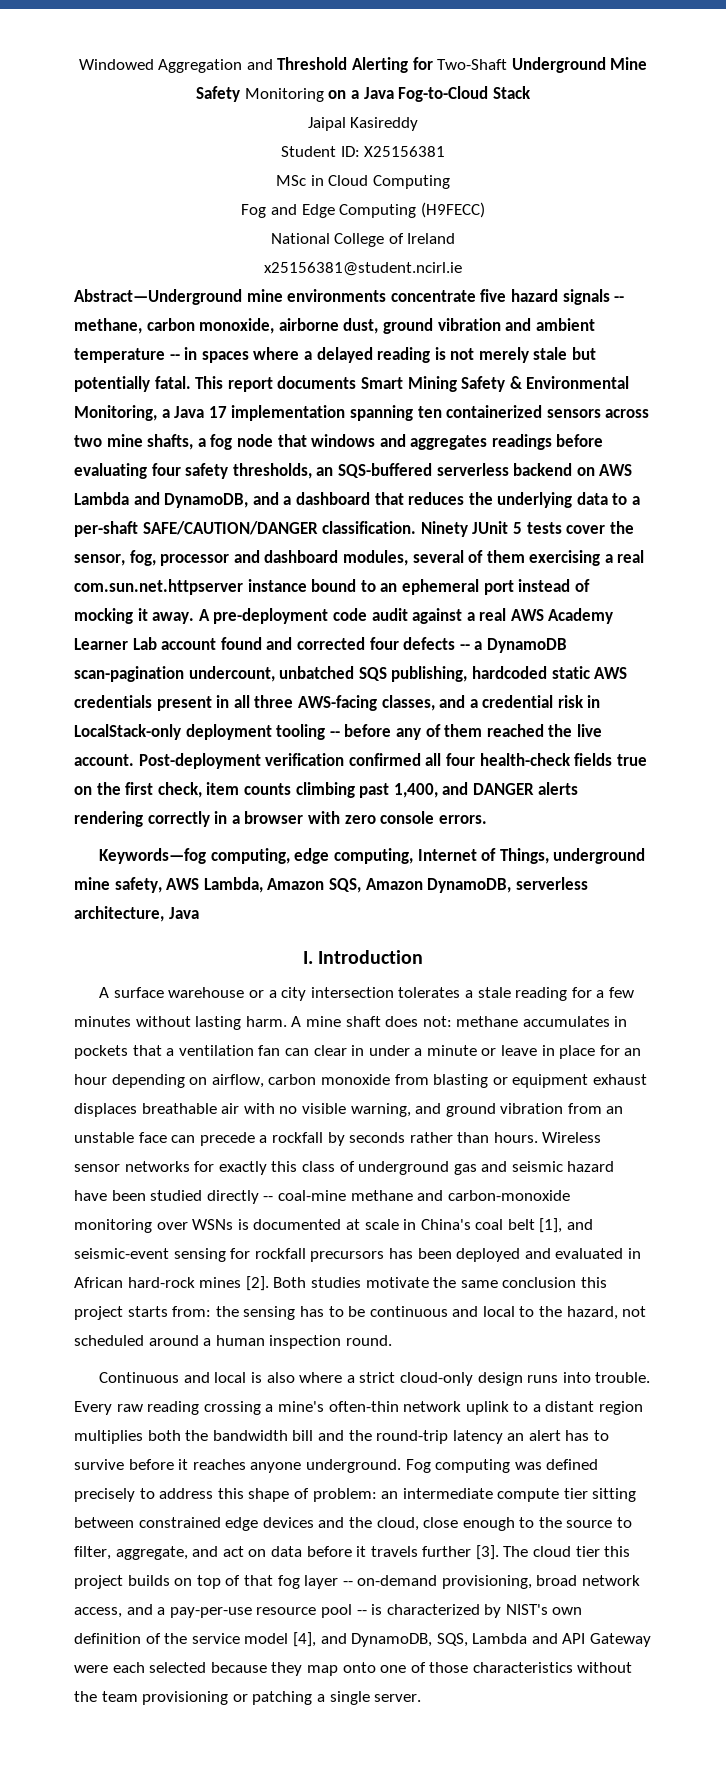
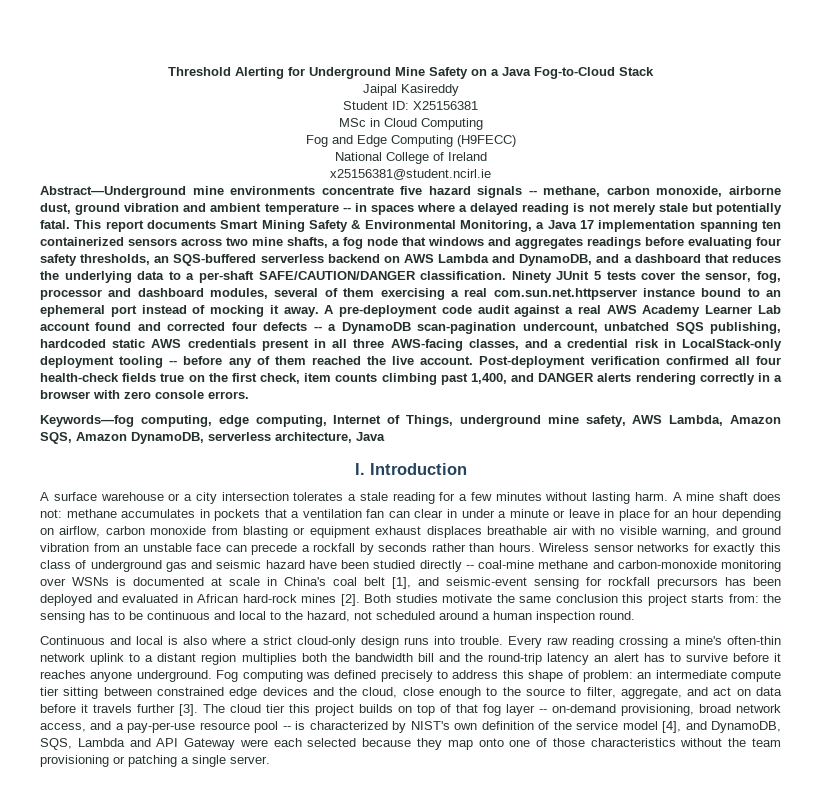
- Windowed Aggregation and Threshold Alerting for Two-Shaft Underground Mine Safety Monitoring on a Java Fog-to-Cloud Stack
+ Threshold Alerting for Underground Mine Safety on a Java Fog-to-Cloud Stack

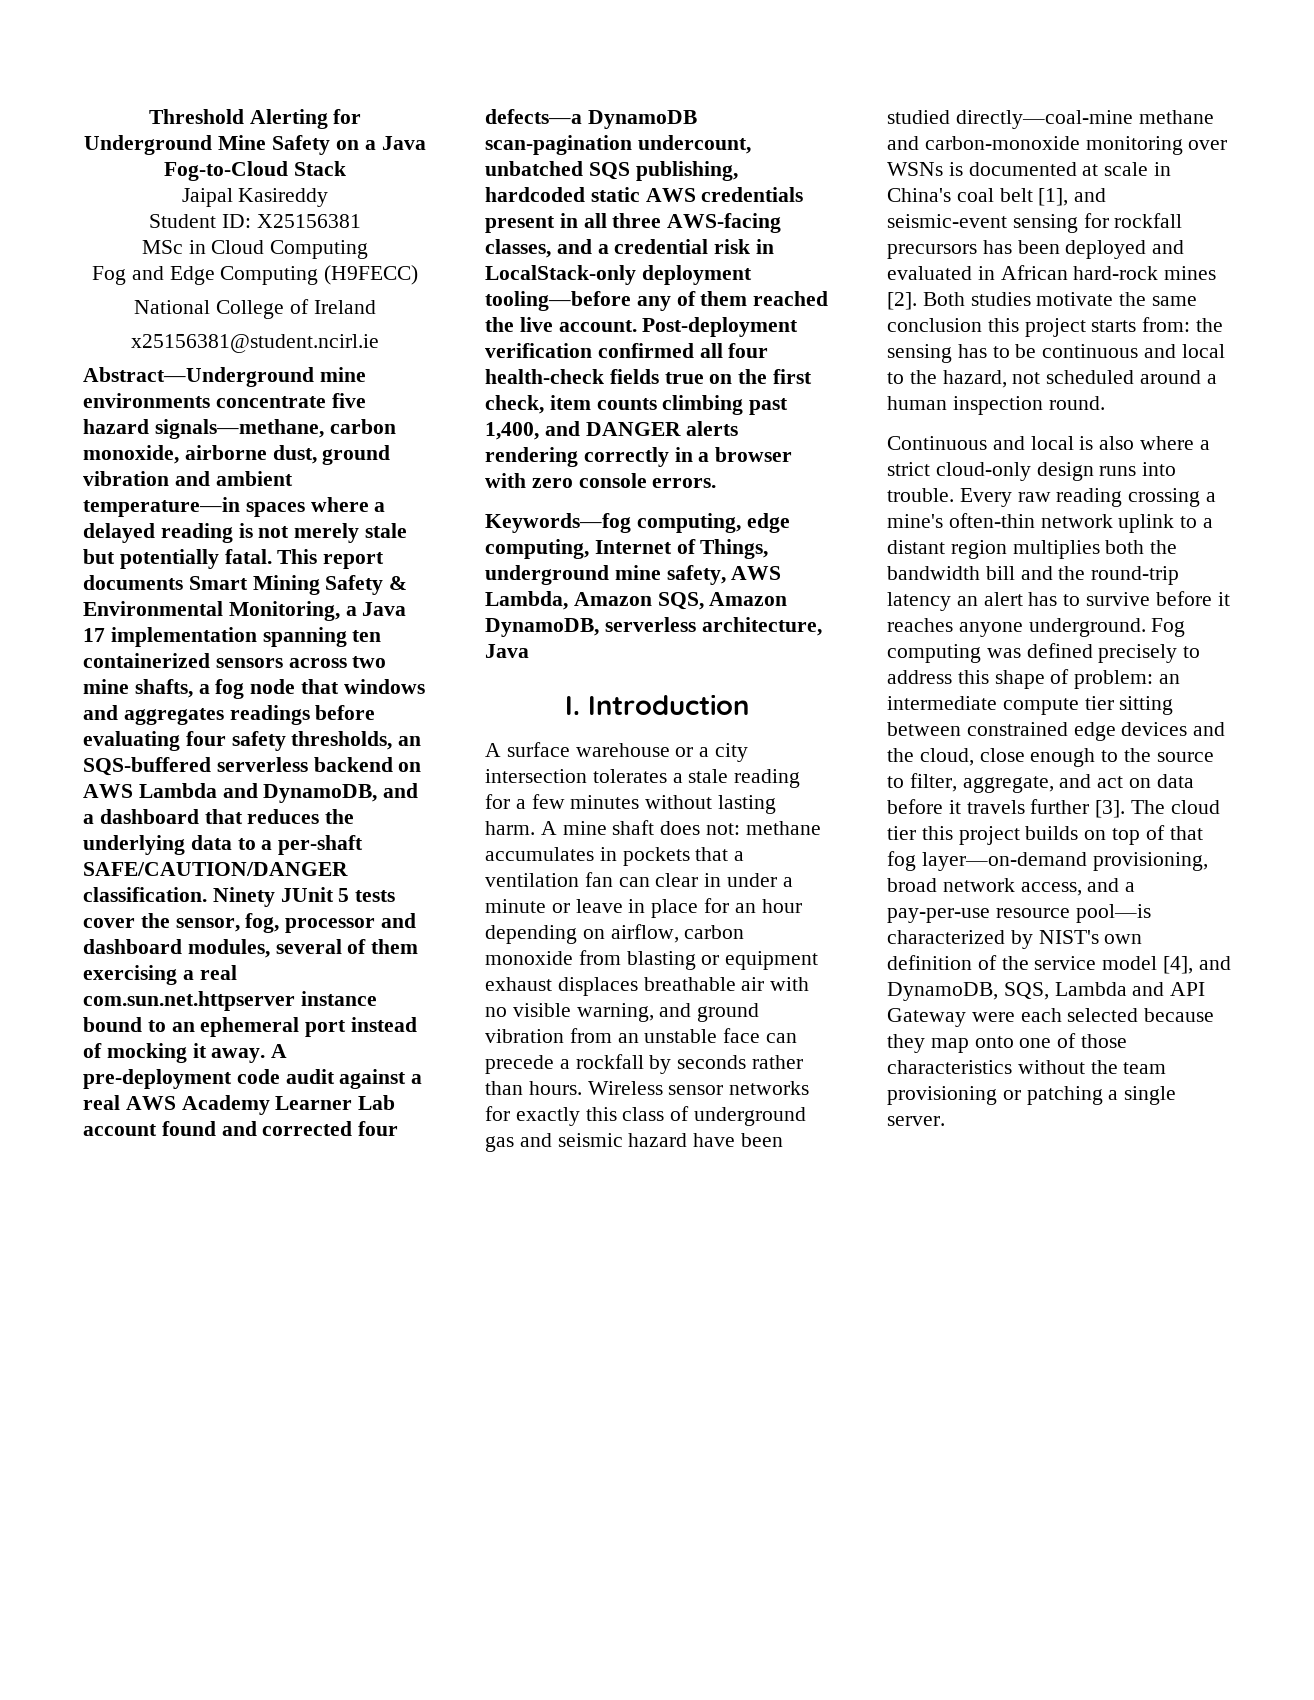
- Abstract—Underground mine environments concentrate five hazard signals -- methane, carbon monoxide, airborne dust, ground vibration and ambient temperature -- in spaces where a delayed reading is not merely stale but potentially fatal.
+ Abstract—Underground mine environments concentrate five hazard signals—methane, carbon monoxide, airborne dust, ground vibration and ambient temperature—in spaces where a delayed reading is not merely stale but potentially fatal.
- A pre-deployment code audit against a real AWS Academy Learner Lab account found and corrected four defects -- a DynamoDB scan-pagination undercount, unbatched SQS publishing, hardcoded static AWS credentials present in all three AWS-facing classes, and a credential risk in LocalStack-only deployment tooling -- before any of them reached the live account.
+ A pre-deployment code audit against a real AWS Academy Learner Lab account found and corrected four defects—a DynamoDB scan-pagination undercount, unbatched SQS publishing, hardcoded static AWS credentials present in all three AWS-facing classes, and a credential risk in LocalStack-only deployment tooling—before any of them reached the live account.
- Wireless sensor networks for exactly this class of underground gas and seismic hazard have been studied directly -- coal-mine methane and carbon-monoxide monitoring over WSNs is documented at scale in China's coal belt [1], and seismic-event sensing for rockfall precursors has been deployed and evaluated in African hard-rock mines [2].
+ Wireless sensor networks for exactly this class of underground gas and seismic hazard have been studied directly—coal-mine methane and carbon-monoxide monitoring over WSNs is documented at scale in China's coal belt [1], and seismic-event sensing for rockfall precursors has been deployed and evaluated in African hard-rock mines [2].
- The cloud tier this project builds on top of that fog layer -- on-demand provisioning, broad network access, and a pay-per-use resource pool -- is characterized by NIST's own definition of the service model [4], and DynamoDB, SQS, Lambda and API Gateway were each selected because they map onto one of those characteristics without the team provisioning or patching a single server.
+ The cloud tier this project builds on top of that fog layer—on-demand provisioning, broad network access, and a pay-per-use resource pool—is characterized by NIST's own definition of the service model [4], and DynamoDB, SQS, Lambda and API Gateway were each selected because they map onto one of those characteristics without the team provisioning or patching a single server.

